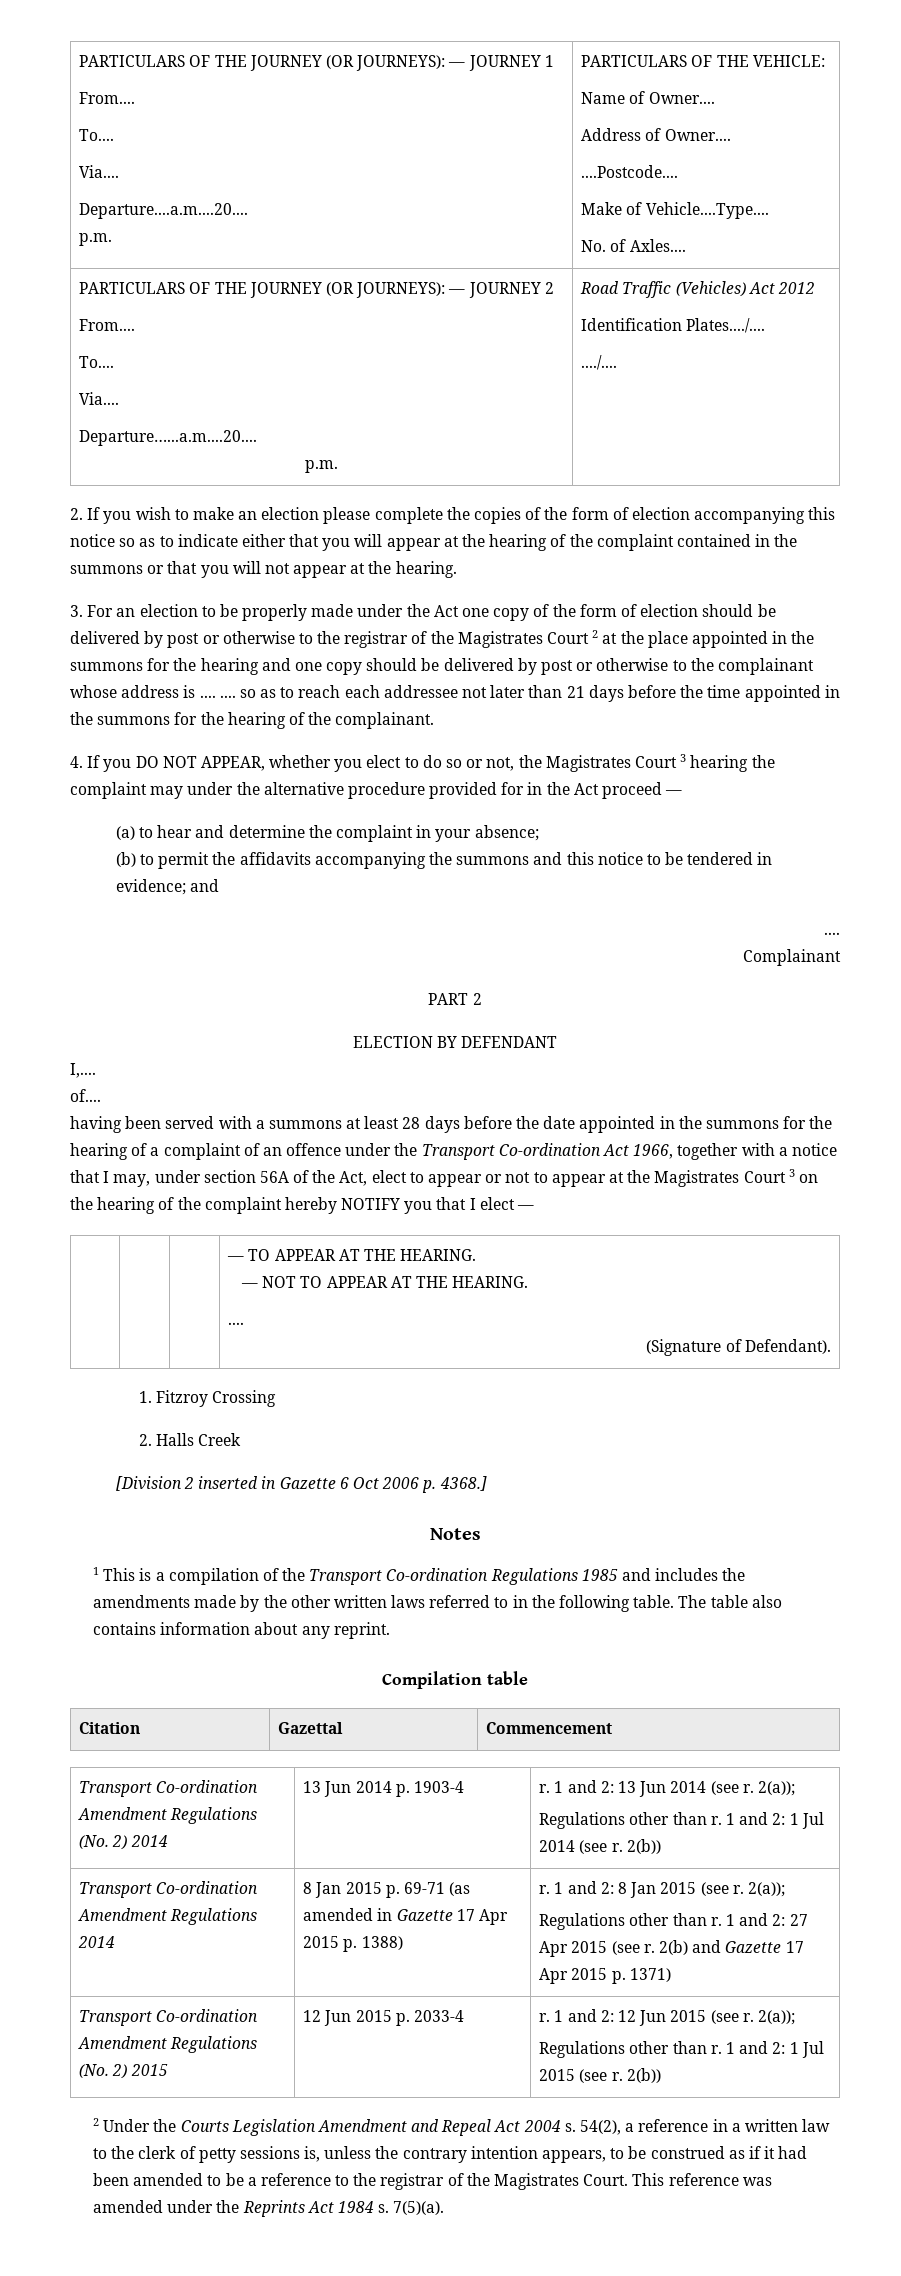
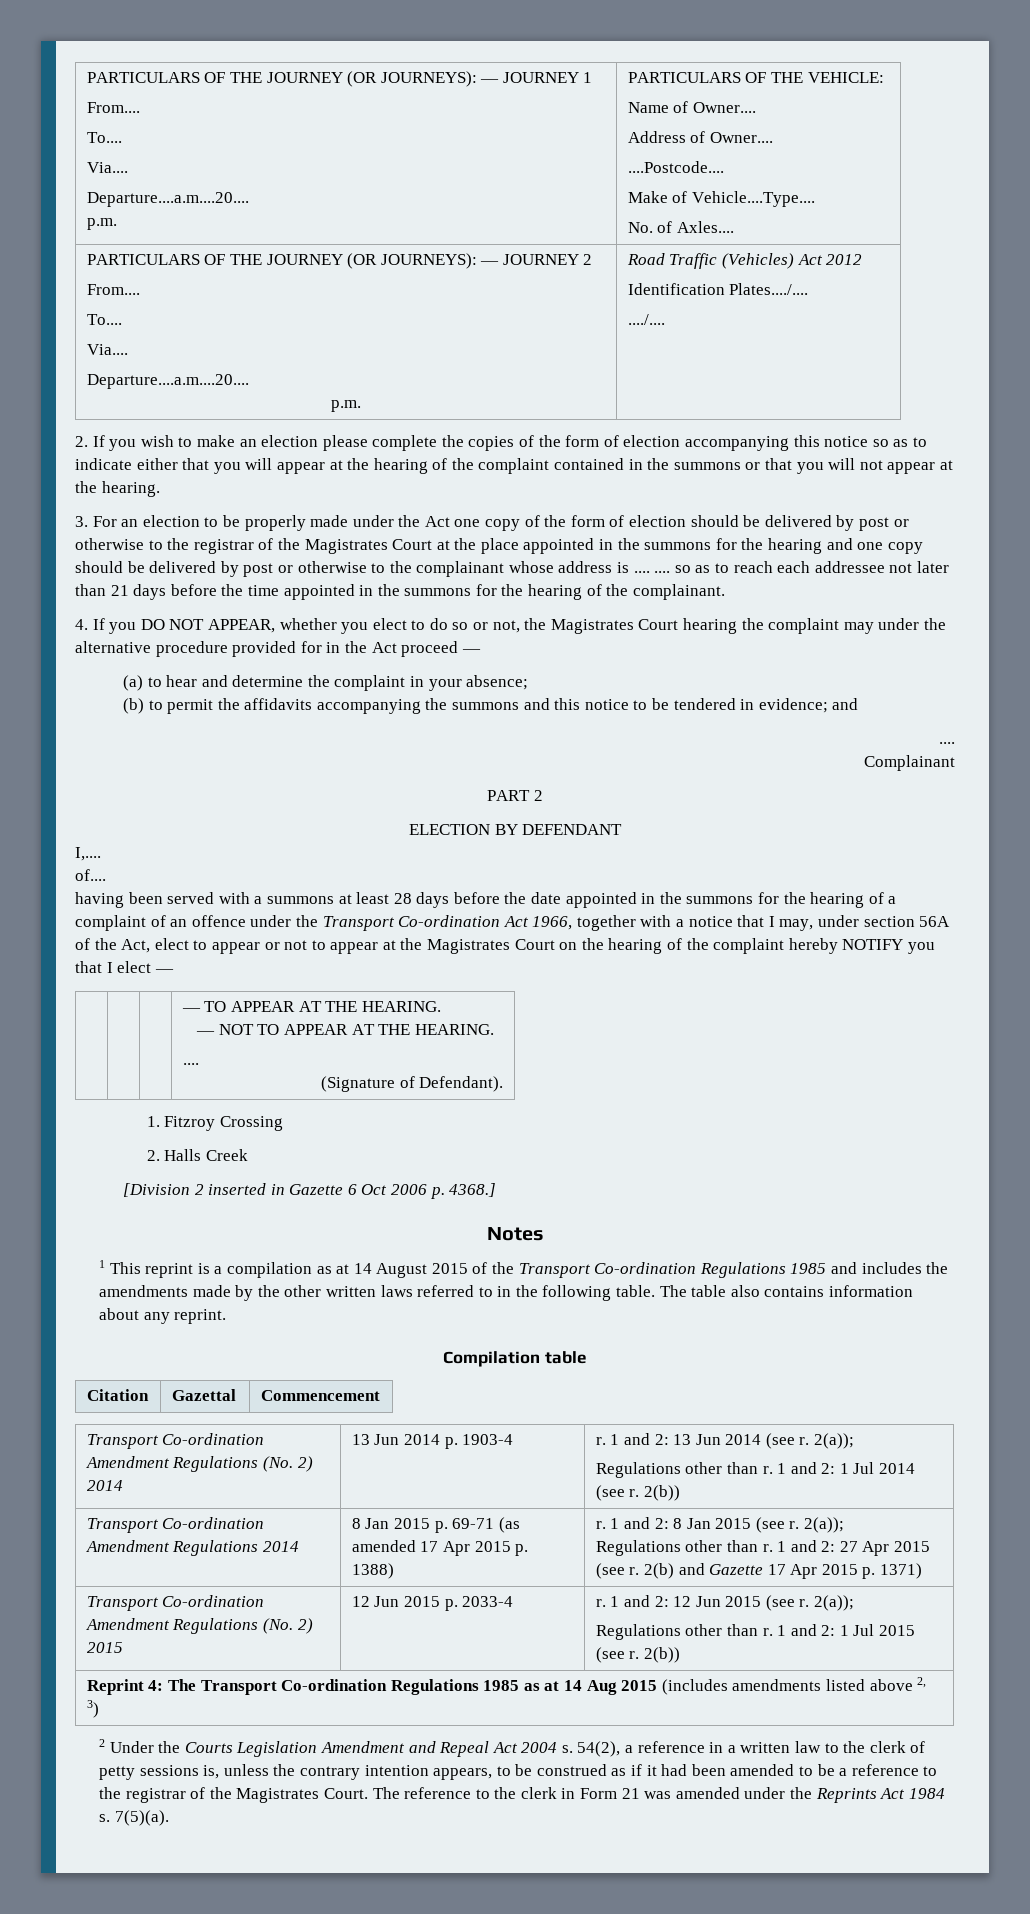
  PARTICULARS OF THE JOURNEY (OR JOURNEYS): — JOURNEY 2
  From....
  To....
  Via....
- Departure…...a.m....20....
+ Departure....a.m....20....
- 3. For an election to be properly made under the Act one copy of the form of election should be delivered by post or otherwise to the registrar of the Magistrates Court 2 at the place appointed in the summons for the hearing and one copy should be delivered by post or otherwise to the complainant whose address is .... .... so as to reach each addressee not later than 21 days before the time appointed in the summons for the hearing of the complainant.
+ 3. For an election to be properly made under the Act one copy of the form of election should be delivered by post or otherwise to the registrar of the Magistrates Court at the place appointed in the summons for the hearing and one copy should be delivered by post or otherwise to the complainant whose address is .... .... so as to reach each addressee not later than 21 days before the time appointed in the summons for the hearing of the complainant.
- 4. If you DO NOT APPEAR, whether you elect to do so or not, the Magistrates Court 3 hearing the complaint may under the alternative procedure provided for in the Act proceed —
+ 4. If you DO NOT APPEAR, whether you elect to do so or not, the Magistrates Court hearing the complaint may under the alternative procedure provided for in the Act proceed —
- having been served with a summons at least 28 days before the date appointed in the summons for the hearing of a complaint of an offence under the Transport Co-ordination Act 1966, together with a notice that I may, under section 56A of the Act, elect to appear or not to appear at the Magistrates Court 3 on the hearing of the complaint hereby NOTIFY you that I elect —
+ having been served with a summons at least 28 days before the date appointed in the summons for the hearing of a complaint of an offence under the Transport Co-ordination Act 1966, together with a notice that I may, under section 56A of the Act, elect to appear or not to appear at the Magistrates Court on the hearing of the complaint hereby NOTIFY you that I elect —
- 1 This is a compilation of the Transport Co-ordination Regulations 1985 and includes the amendments made by the other written laws referred to in the following table.
+ 1 This reprint is a compilation as at 14 August 2015 of the Transport Co-ordination Regulations 1985 and includes the amendments made by the other written laws referred to in the following table.
- 8 Jan 2015 p. 69-71 (as amended in Gazette 17 Apr 2015 p. 1388)
+ 8 Jan 2015 p. 69-71 (as amended 17 Apr 2015 p. 1388)
+ Reprint 4: The Transport Co-ordination Regulations 1985 as at 14 Aug 2015 (includes amendments listed above 2, 3)
- This reference was amended under the Reprints Act 1984 s.
+ The reference to the clerk in Form 21 was amended under the Reprints Act 1984 s.

